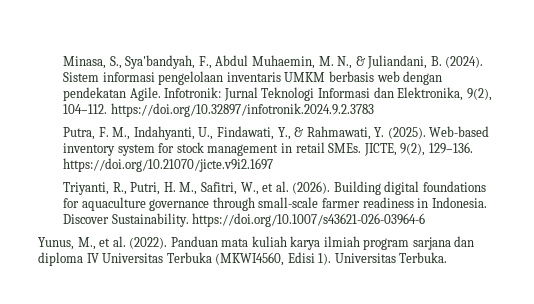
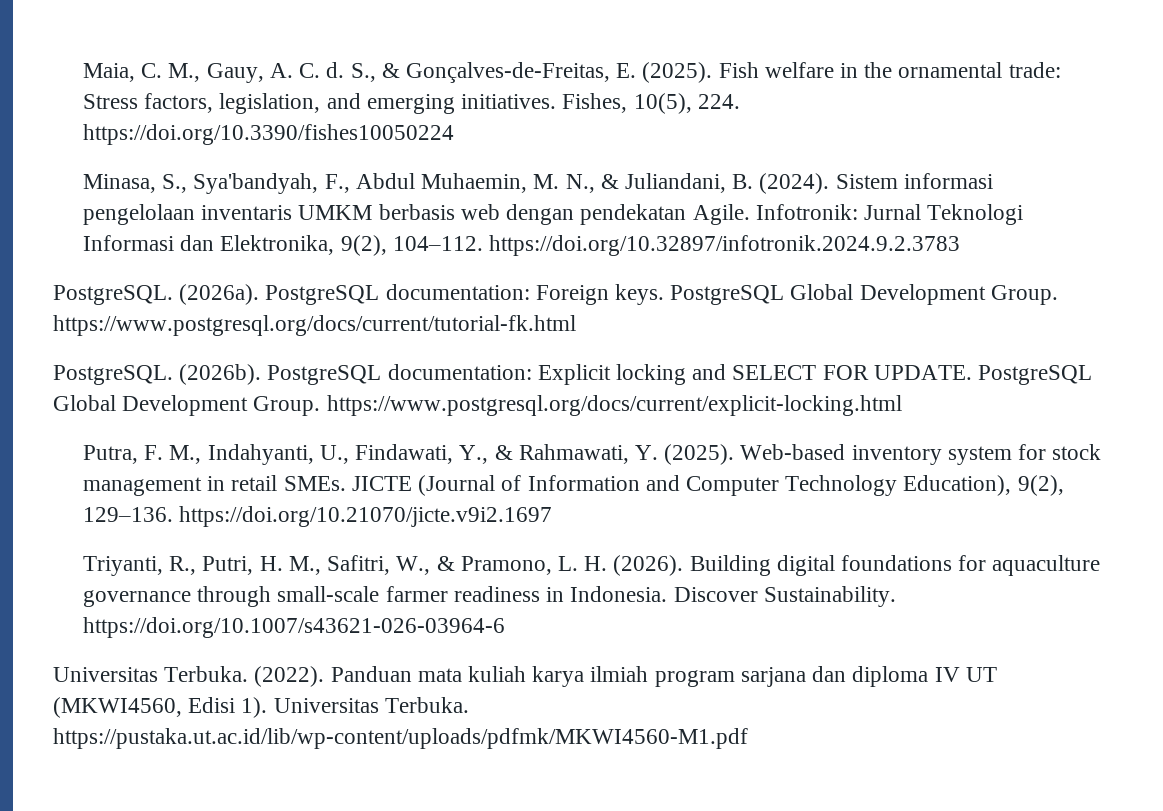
+ Maia, C. M., Gauy, A. C. d. S., & Gonçalves-de-Freitas, E. (2025). Fish welfare in the ornamental trade: Stress factors, legislation, and emerging initiatives. Fishes, 10(5), 224. https://doi.org/10.3390/fishes10050224
+ PostgreSQL. (2026a). PostgreSQL documentation: Foreign keys. PostgreSQL Global Development Group. https://www.postgresql.org/docs/current/tutorial-fk.html
+ PostgreSQL. (2026b). PostgreSQL documentation: Explicit locking and SELECT FOR UPDATE. PostgreSQL Global Development Group. https://www.postgresql.org/docs/current/explicit-locking.html
- JICTE, 9(2), 129–136. https://doi.org/10.21070/jicte.v9i2.1697
+ JICTE (Journal of Information and Computer Technology Education), 9(2), 129–136. https://doi.org/10.21070/jicte.v9i2.1697
- Triyanti, R., Putri, H. M., Safitri, W., et al. (2026).
+ Triyanti, R., Putri, H. M., Safitri, W., & Pramono, L. H. (2026).
- Yunus, M., et al. (2022).
+ Universitas Terbuka. (2022).
- Panduan mata kuliah karya ilmiah program sarjana dan diploma IV Universitas Terbuka (MKWI4560, Edisi 1).
+ Panduan mata kuliah karya ilmiah program sarjana dan diploma IV UT (MKWI4560, Edisi 1).
- Universitas Terbuka.
+ Universitas Terbuka. https://pustaka.ut.ac.id/lib/wp-content/uploads/pdfmk/MKWI4560-M1.pdf

